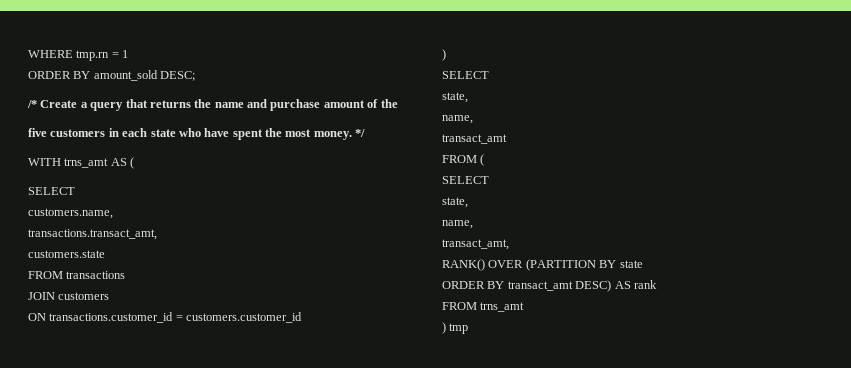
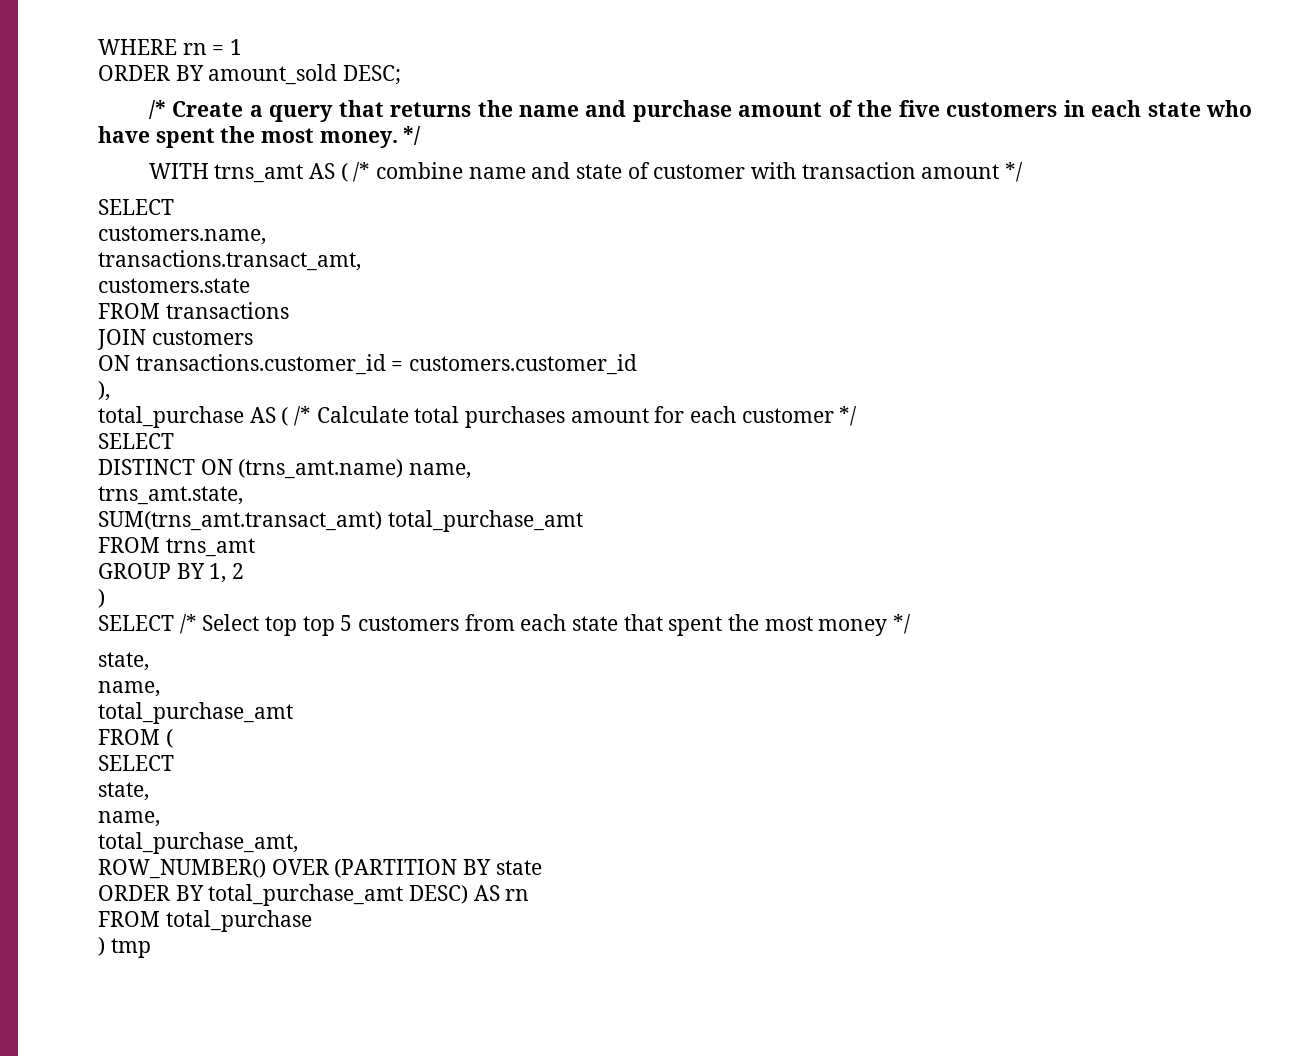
- WHERE tmp.rn = 1
+ WHERE rn = 1
- /* Create a query that returns the name and purchase amount of the
- five customers in each state who have spent the most money.
+ /* Create a query that returns the name and purchase amount of the five customers in each state who have spent the most money.
- WITH trns_amt AS (
+ WITH trns_amt AS ( /* combine name and state of customer with transaction amount */
  ON transactions.customer_id = customers.customer_id
+ ),
+ total_purchase AS ( /* Calculate total purchases amount for each customer */
+ SELECT
+ DISTINCT ON (trns_amt.name) name,
+ trns_amt.state,
+ SUM(trns_amt.transact_amt) total_purchase_amt
+ FROM trns_amt
+ GROUP BY 1, 2
  )
- SELECT
+ SELECT /* Select top top 5 customers from each state that spent the most money */
  state,
  name,
- transact_amt
+ total_purchase_amt
- transact_amt,
- RANK() OVER (PARTITION BY state
+ total_purchase_amt,
+ ROW_NUMBER() OVER (PARTITION BY state
- ORDER BY transact_amt DESC) AS rank
- FROM trns_amt
+ ORDER BY total_purchase_amt DESC) AS rn
+ FROM total_purchase

